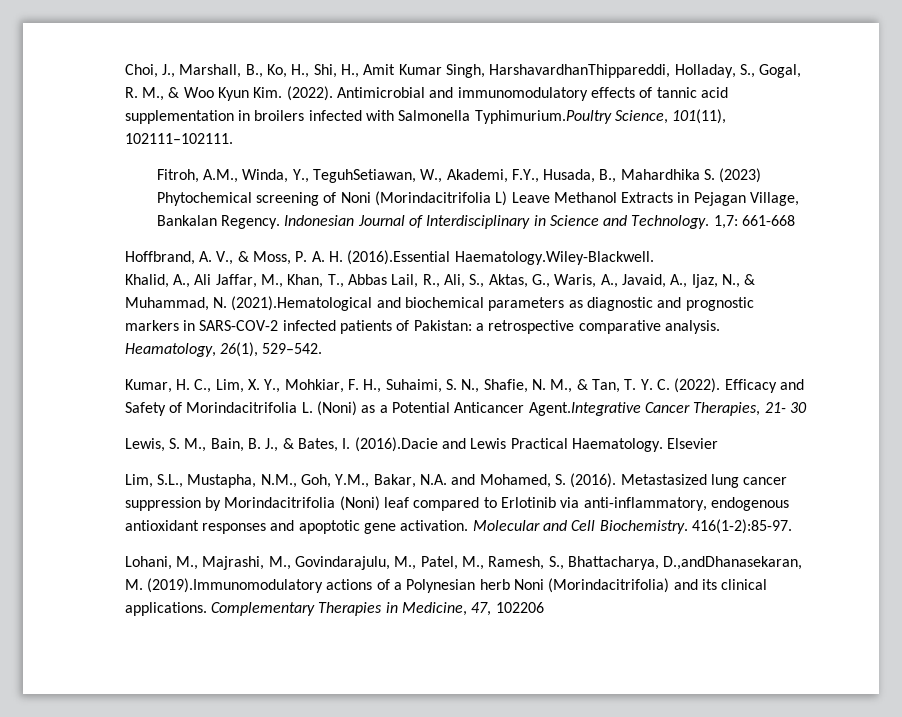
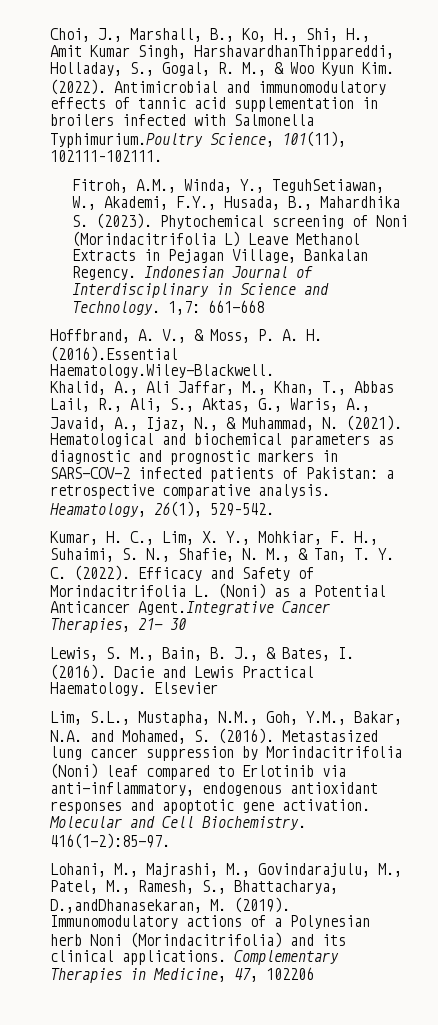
- Fitroh, A.M., Winda, Y., TeguhSetiawan, W., Akademi, F.Y., Husada, B., Mahardhika S. (2023) Phytochemical screening of Noni (Morindacitrifolia L) Leave Methanol Extracts in Pejagan Village, Bankalan Regency.
+ Fitroh, A.M., Winda, Y., TeguhSetiawan, W., Akademi, F.Y., Husada, B., Mahardhika S. (2023). Phytochemical screening of Noni (Morindacitrifolia L) Leave Methanol Extracts in Pejagan Village, Bankalan Regency.
- Khalid, A., Ali Jaffar, M., Khan, T., Abbas Lail, R., Ali, S., Aktas, G., Waris, A., Javaid, A., Ijaz, N., & Muhammad, N. (2021).Hematological and biochemical parameters as diagnostic and prognostic markers in SARS-COV-2 infected patients of Pakistan: a retrospective comparative analysis.
+ Khalid, A., Ali Jaffar, M., Khan, T., Abbas Lail, R., Ali, S., Aktas, G., Waris, A., Javaid, A., Ijaz, N., & Muhammad, N. (2021). Hematological and biochemical parameters as diagnostic and prognostic markers in SARS-COV-2 infected patients of Pakistan: a retrospective comparative analysis.
- Lewis, S. M., Bain, B. J., & Bates, I. (2016).Dacie and Lewis Practical Haematology.
+ Lewis, S. M., Bain, B. J., & Bates, I. (2016). Dacie and Lewis Practical Haematology.
- Lohani, M., Majrashi, M., Govindarajulu, M., Patel, M., Ramesh, S., Bhattacharya, D.,andDhanasekaran, M. (2019).Immunomodulatory actions of a Polynesian herb Noni (Morindacitrifolia) and its clinical applications.
+ Lohani, M., Majrashi, M., Govindarajulu, M., Patel, M., Ramesh, S., Bhattacharya, D.,andDhanasekaran, M. (2019). Immunomodulatory actions of a Polynesian herb Noni (Morindacitrifolia) and its clinical applications.

